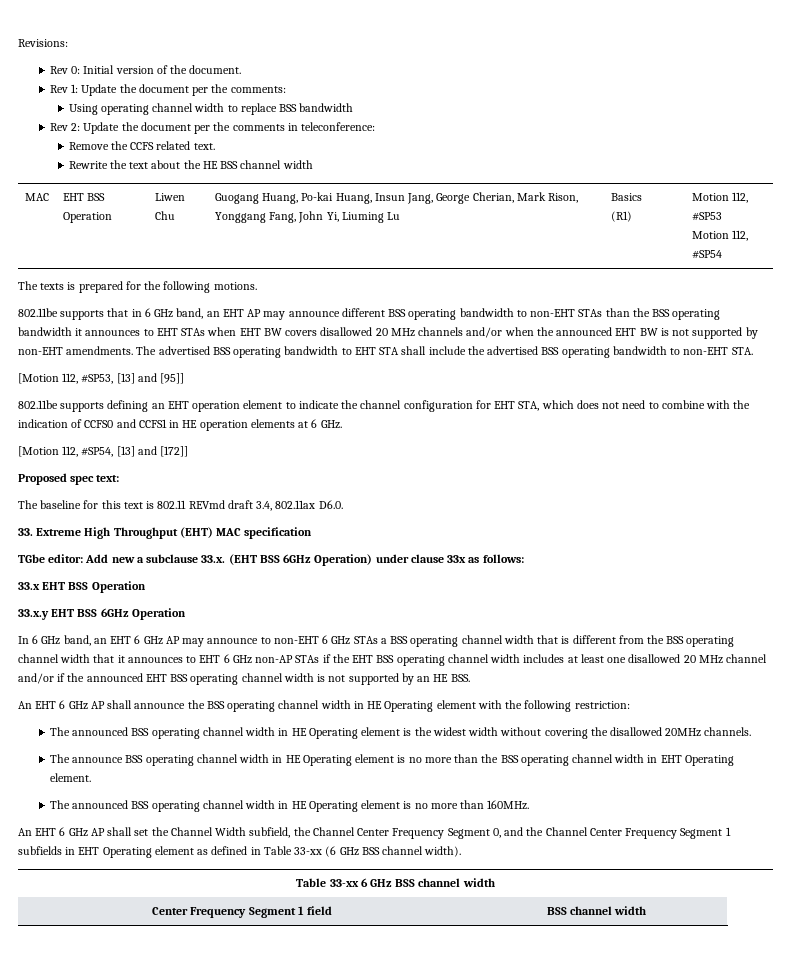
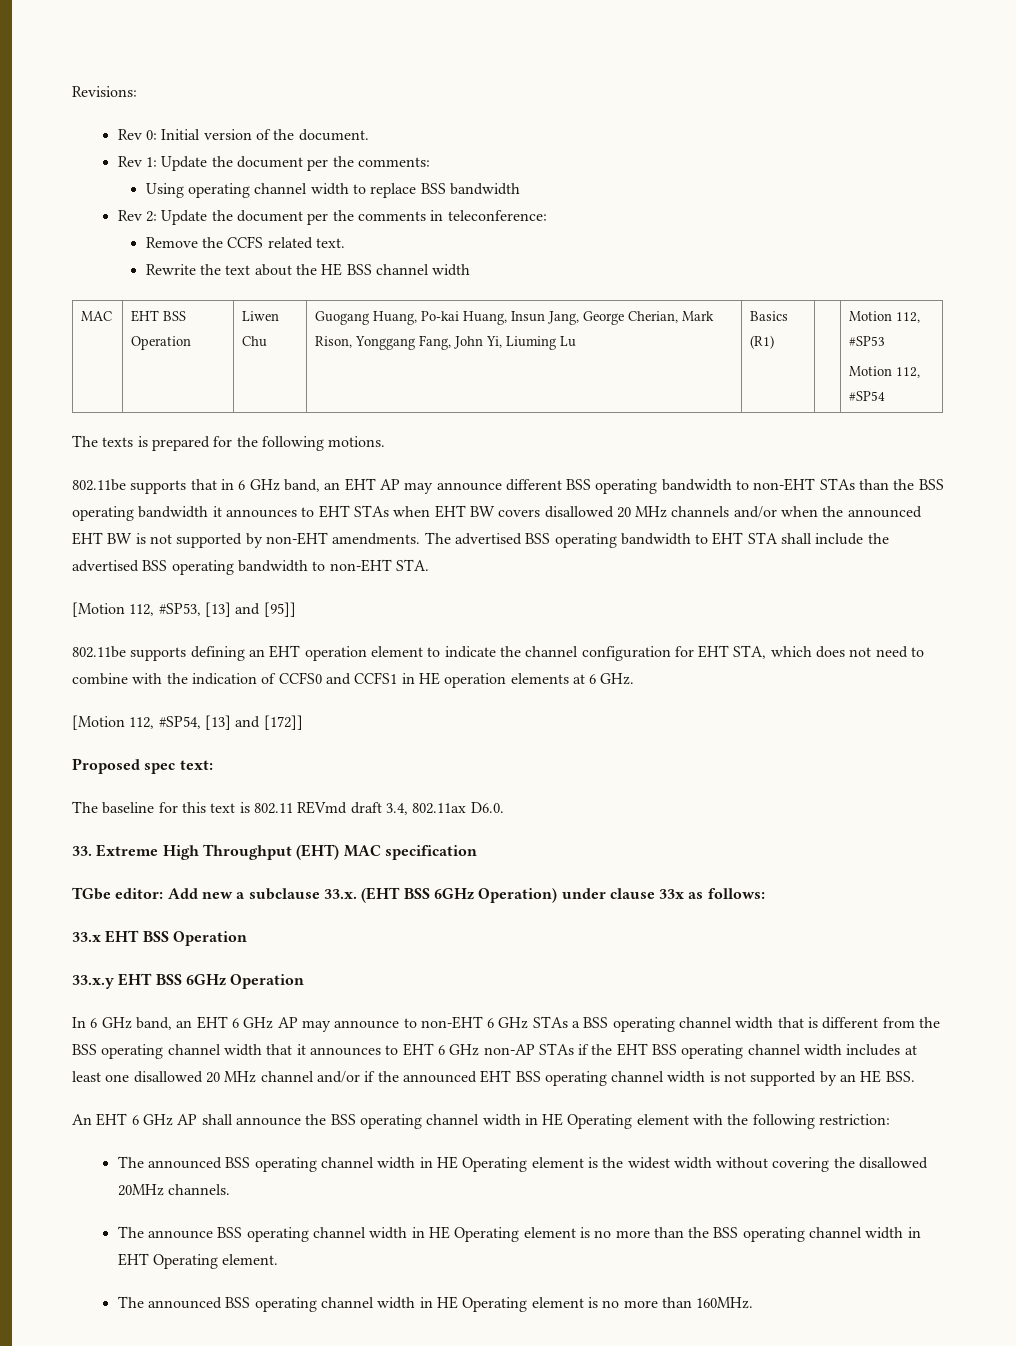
- An EHT 6 GHz AP shall set the Channel Width subfield, the Channel Center Frequency Segment 0, and the Channel Center Frequency Segment 1 subfields in EHT Operating element as defined in Table 33-xx (6 GHz BSS channel width).
- Table 33-xx 6 GHz BSS channel width
- Center Frequency Segment 1 field | BSS channel width

